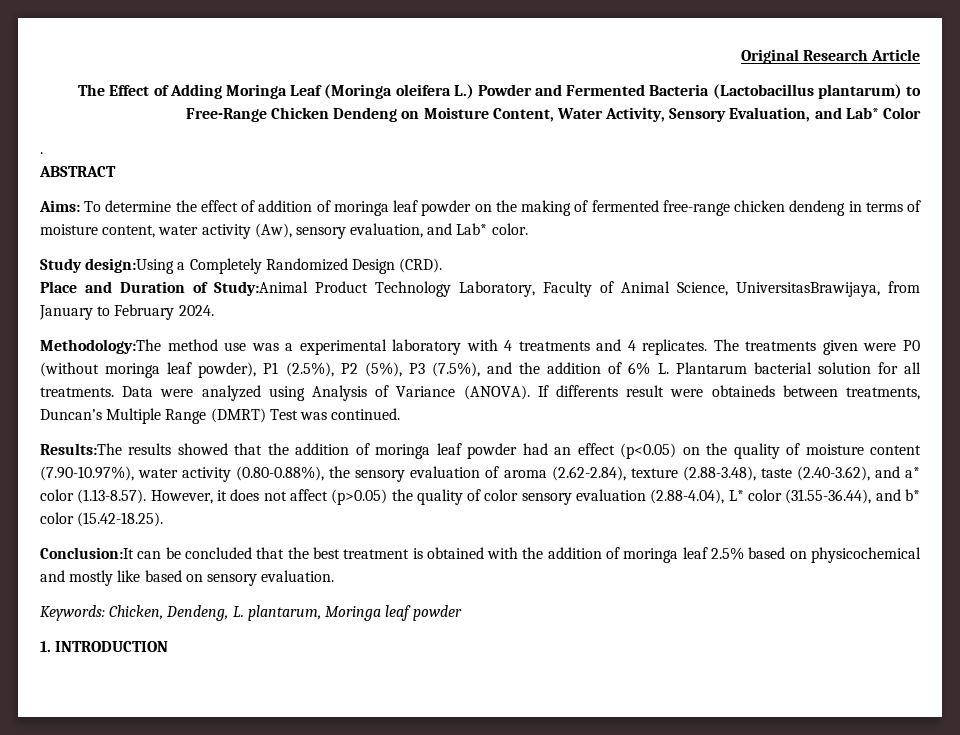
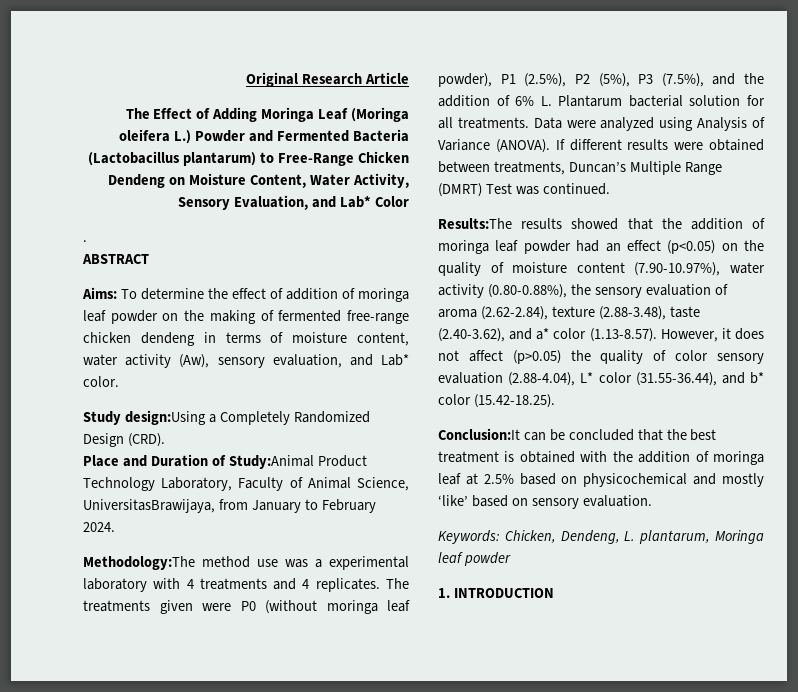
- If differents result were obtaineds between treatments, Duncan’s Multiple Range (DMRT) Test was continued.
+ If different results were obtained between treatments, Duncan’s Multiple Range (DMRT) Test was continued.
- Conclusion:It can be concluded that the best treatment is obtained with the addition of moringa leaf 2.5% based on physicochemical and mostly like based on sensory evaluation.
+ Conclusion:It can be concluded that the best treatment is obtained with the addition of moringa leaf at 2.5% based on physicochemical and mostly ‘like’ based on sensory evaluation.

